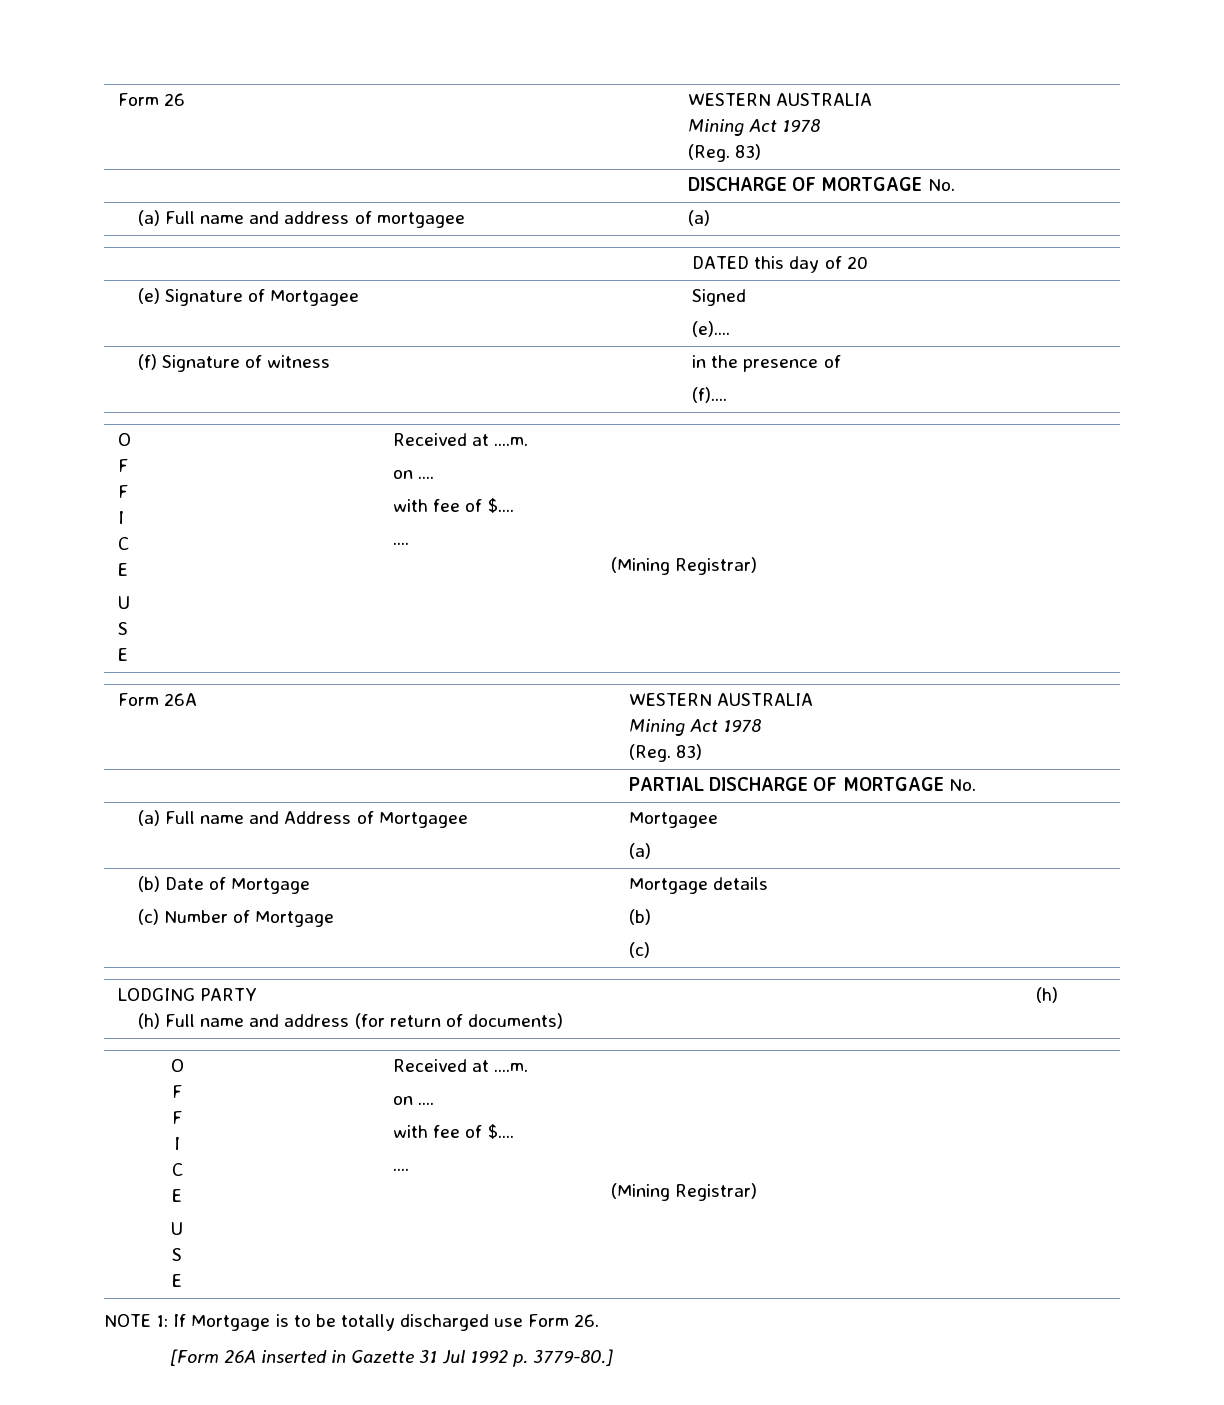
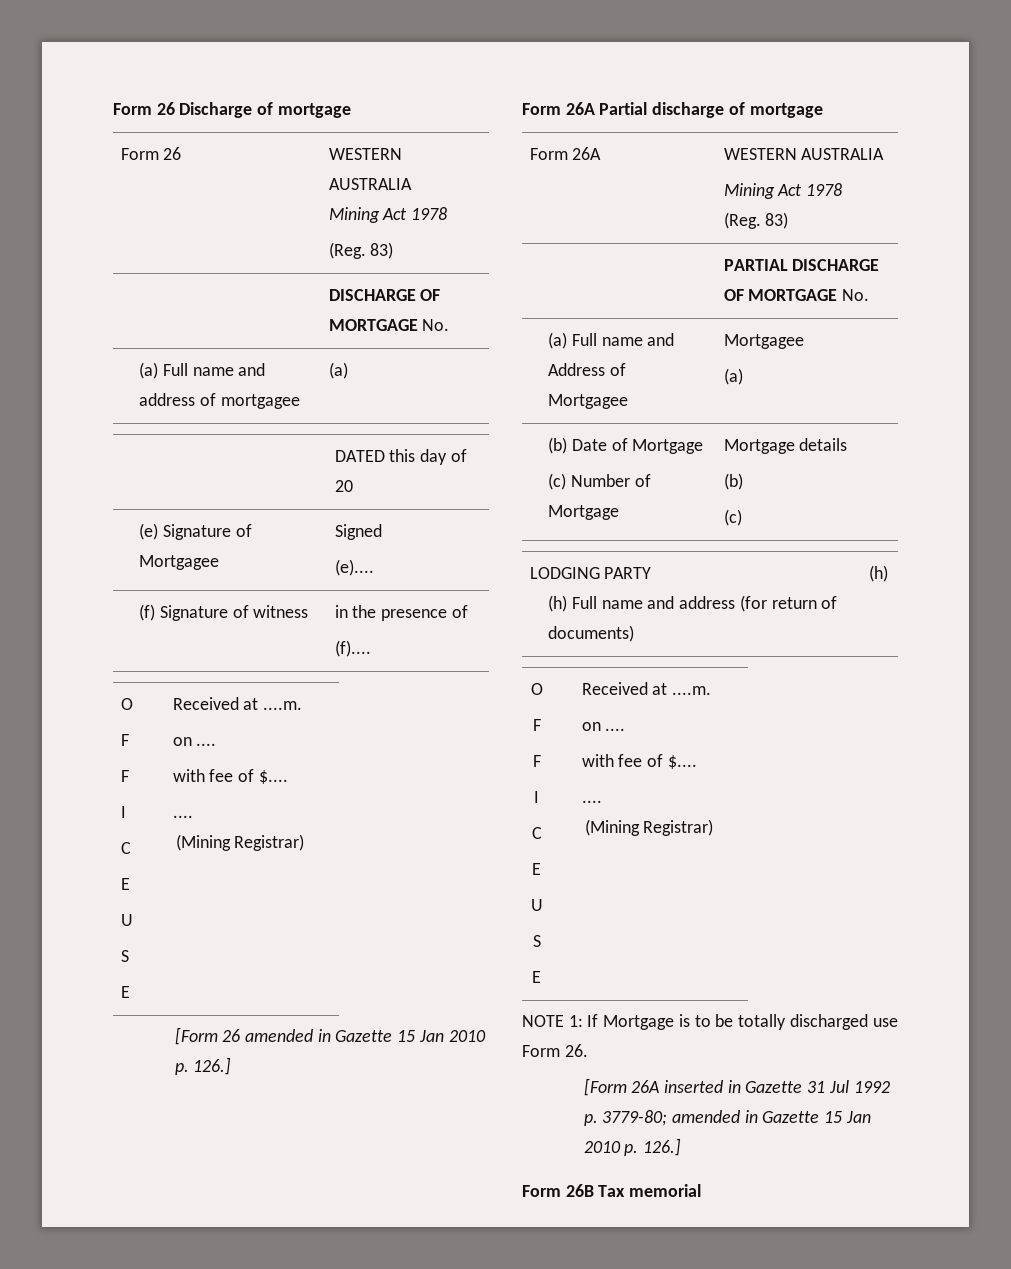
+ Form 26 Discharge of mortgage
+ [Form 26 amended in Gazette 15 Jan 2010 p. 126.]
+ Form 26A Partial discharge of mortgage
- [Form 26A inserted in Gazette 31 Jul 1992 p. 3779-80.]
+ [Form 26A inserted in Gazette 31 Jul 1992 p. 3779-80; amended in Gazette 15 Jan 2010 p. 126.]
+ Form 26B Tax memorial

